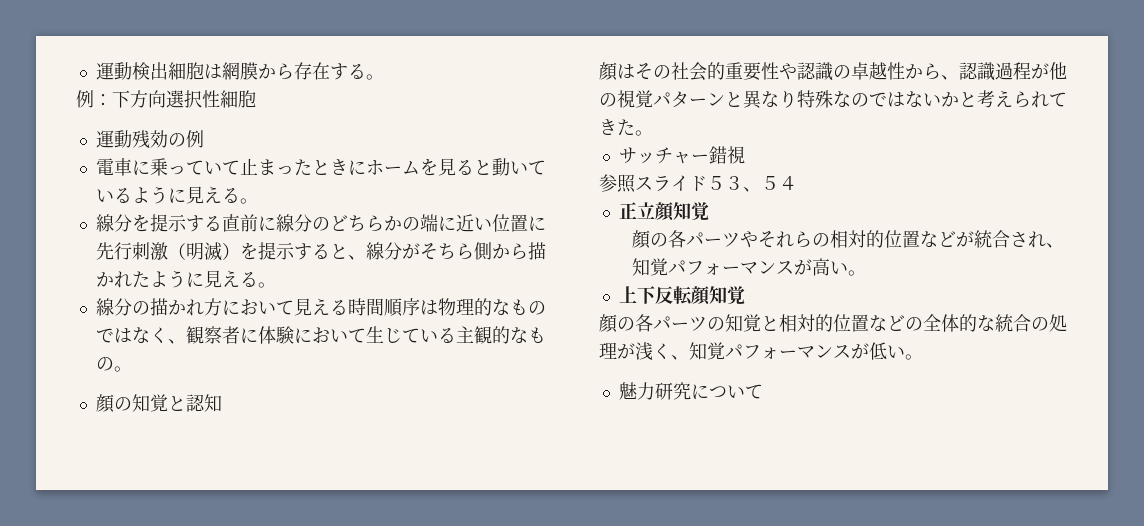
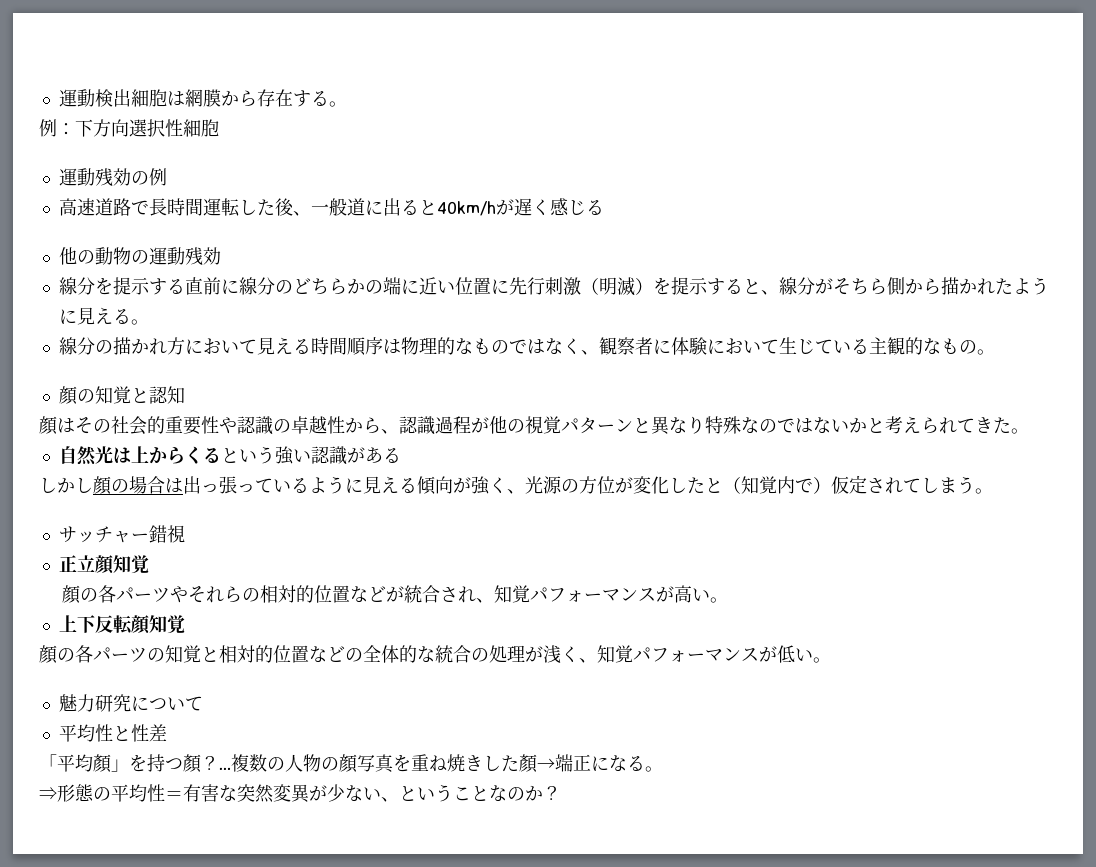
- 電車に乗っていて止まったときにホームを見ると動いているように見える。
+ 高速道路で長時間運転した後、一般道に出ると40km/hが遅く感じる
+ 他の動物の運動残効
+ 自然光は上からくるという強い認識がある
+ しかし顔の場合は出っ張っているように見える傾向が強く、光源の方位が変化したと（知覚内で）仮定されてしまう。
  サッチャー錯視
- 参照スライド５３、５４
+ 平均性と性差
+ 「平均顏」を持つ顏？…複数の人物の顔写真を重ね焼きした顏→端正になる。
+ ⇒形態の平均性＝有害な突然変異が少ない、ということなのか？

